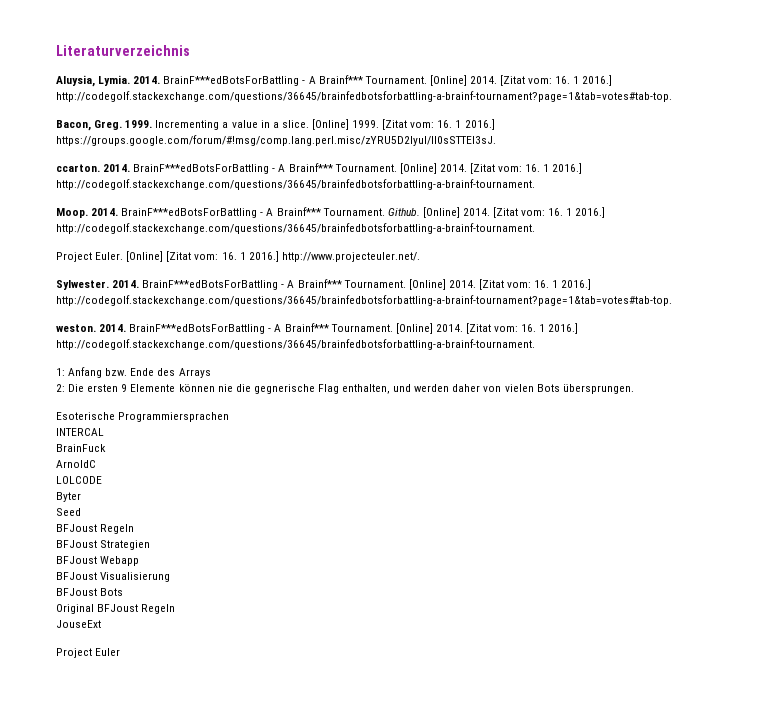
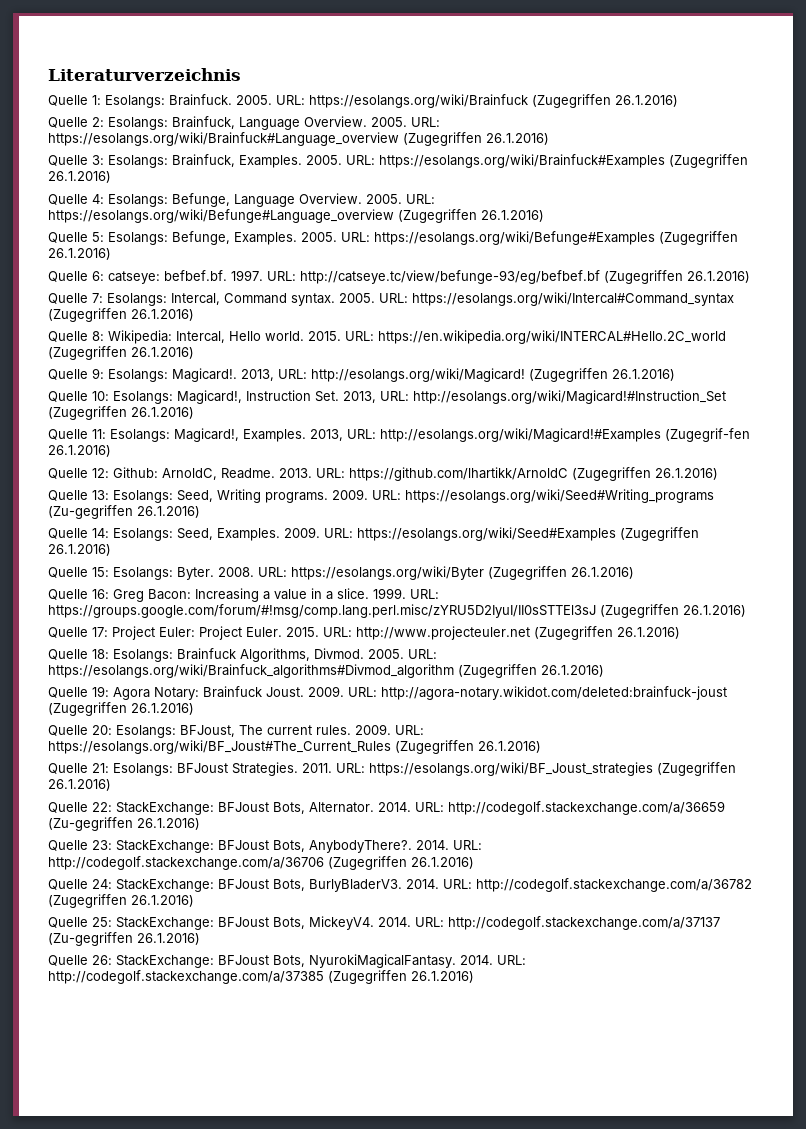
- Aluysia, Lymia. 2014. BrainF***edBotsForBattling - A Brainf*** Tournament. [Online] 2014. [Zitat vom: 16. 1 2016.] http://codegolf.stackexchange.com/questions/36645/brainfedbotsforbattling-a-brainf-tournament?page=1&tab=votes#tab-top.
- Bacon, Greg. 1999. Incrementing a value in a slice.
+ Quelle 1: Esolangs: Brainfuck. 2005. URL: https://esolangs.org/wiki/Brainfuck (Zugegriffen 26.1.2016)
+ Quelle 2: Esolangs: Brainfuck, Language Overview. 2005. URL: https://esolangs.org/wiki/Brainfuck#Language_overview (Zugegriffen 26.1.2016)
+ Quelle 3: Esolangs: Brainfuck, Examples. 2005. URL: https://esolangs.org/wiki/Brainfuck#Examples (Zugegriffen 26.1.2016)
+ Quelle 4: Esolangs: Befunge, Language Overview. 2005. URL: https://esolangs.org/wiki/Befunge#Language_overview (Zugegriffen 26.1.2016)
+ Quelle 5: Esolangs: Befunge, Examples. 2005. URL: https://esolangs.org/wiki/Befunge#Examples (Zugegriffen 26.1.2016)
+ Quelle 6: catseye: befbef.bf. 1997. URL: http://catseye.tc/view/befunge-93/eg/befbef.bf (Zugegriffen 26.1.2016)
+ Quelle 7: Esolangs: Intercal, Command syntax. 2005. URL: https://esolangs.org/wiki/Intercal#Command_syntax (Zugegriffen 26.1.2016)
+ Quelle 8: Wikipedia: Intercal, Hello world. 2015. URL: https://en.wikipedia.org/wiki/INTERCAL#Hello.2C_world (Zugegriffen 26.1.2016)
+ Quelle 9: Esolangs: Magicard!. 2013, URL: http://esolangs.org/wiki/Magicard! (Zugegriffen 26.1.2016)
+ Quelle 10: Esolangs: Magicard!, Instruction Set. 2013, URL: http://esolangs.org/wiki/Magicard!#Instruction_Set (Zugegriffen 26.1.2016)
+ Quelle 11: Esolangs: Magicard!, Examples. 2013, URL: http://esolangs.org/wiki/Magicard!#Examples (Zugegrif-fen 26.1.2016)
+ Quelle 12: Github: ArnoldC, Readme. 2013. URL: https://github.com/lhartikk/ArnoldC (Zugegriffen 26.1.2016)
+ Quelle 13: Esolangs: Seed, Writing programs. 2009. URL: https://esolangs.org/wiki/Seed#Writing_programs (Zu-gegriffen 26.1.2016)
+ Quelle 14: Esolangs: Seed, Examples. 2009. URL: https://esolangs.org/wiki/Seed#Examples (Zugegriffen 26.1.2016)
+ Quelle 15: Esolangs: Byter. 2008. URL: https://esolangs.org/wiki/Byter (Zugegriffen 26.1.2016)
+ Quelle 16: Greg Bacon: Increasing a value in a slice.
- [Online] 1999. [Zitat vom: 16. 1 2016.] https://groups.google.com/forum/#!msg/comp.lang.perl.misc/zYRU5D2IyuI/II0sSTTEl3sJ.
- ccarton. 2014. BrainF***edBotsForBattling - A Brainf*** Tournament. [Online] 2014. [Zitat vom: 16. 1 2016.] http://codegolf.stackexchange.com/questions/36645/brainfedbotsforbattling-a-brainf-tournament.
- Moop. 2014. BrainF***edBotsForBattling - A Brainf*** Tournament. Github. [Online] 2014. [Zitat vom: 16. 1 2016.] http://codegolf.stackexchange.com/questions/36645/brainfedbotsforbattling-a-brainf-tournament.
- Project Euler. [Online] [Zitat vom: 16. 1 2016.] http://www.projecteuler.net/.
- Sylwester. 2014. BrainF***edBotsForBattling - A Brainf*** Tournament. [Online] 2014. [Zitat vom: 16. 1 2016.] http://codegolf.stackexchange.com/questions/36645/brainfedbotsforbattling-a-brainf-tournament?page=1&tab=votes#tab-top.
- weston. 2014. BrainF***edBotsForBattling - A Brainf*** Tournament. [Online] 2014. [Zitat vom: 16. 1 2016.] http://codegolf.stackexchange.com/questions/36645/brainfedbotsforbattling-a-brainf-tournament.
- 1: Anfang bzw. Ende des Arrays
- 2: Die ersten 9 Elemente können nie die gegnerische Flag enthalten, und werden daher von vielen Bots übersprungen.
- Esoterische Programmiersprachen
- INTERCAL
- BrainFuck
- ArnoldC
- LOLCODE
- Byter
- Seed
- BFJoust Regeln
- BFJoust Strategien
- BFJoust Webapp
- BFJoust Visualisierung
- BFJoust Bots
- Original BFJoust Regeln
- JouseExt
- Project Euler
+ 1999. URL: https://groups.google.com/forum/#!msg/comp.lang.perl.misc/zYRU5D2IyuI/II0sSTTEl3sJ (Zugegriffen 26.1.2016)
+ Quelle 17: Project Euler: Project Euler. 2015. URL: http://www.projecteuler.net (Zugegriffen 26.1.2016)
+ Quelle 18: Esolangs: Brainfuck Algorithms, Divmod. 2005. URL: https://esolangs.org/wiki/Brainfuck_algorithms#Divmod_algorithm (Zugegriffen 26.1.2016)
+ Quelle 19: Agora Notary: Brainfuck Joust. 2009. URL: http://agora-notary.wikidot.com/deleted:brainfuck-joust (Zugegriffen 26.1.2016)
+ Quelle 20: Esolangs: BFJoust, The current rules. 2009. URL: https://esolangs.org/wiki/BF_Joust#The_Current_Rules (Zugegriffen 26.1.2016)
+ Quelle 21: Esolangs: BFJoust Strategies. 2011. URL: https://esolangs.org/wiki/BF_Joust_strategies (Zugegriffen 26.1.2016)
+ Quelle 22: StackExchange: BFJoust Bots, Alternator. 2014. URL: http://codegolf.stackexchange.com/a/36659 (Zu-gegriffen 26.1.2016)
+ Quelle 23: StackExchange: BFJoust Bots, AnybodyThere?. 2014. URL: http://codegolf.stackexchange.com/a/36706 (Zugegriffen 26.1.2016)
+ Quelle 24: StackExchange: BFJoust Bots, BurlyBladerV3. 2014. URL: http://codegolf.stackexchange.com/a/36782 (Zugegriffen 26.1.2016)
+ Quelle 25: StackExchange: BFJoust Bots, MickeyV4. 2014. URL: http://codegolf.stackexchange.com/a/37137 (Zu-gegriffen 26.1.2016)
+ Quelle 26: StackExchange: BFJoust Bots, NyurokiMagicalFantasy. 2014. URL: http://codegolf.stackexchange.com/a/37385 (Zugegriffen 26.1.2016)

